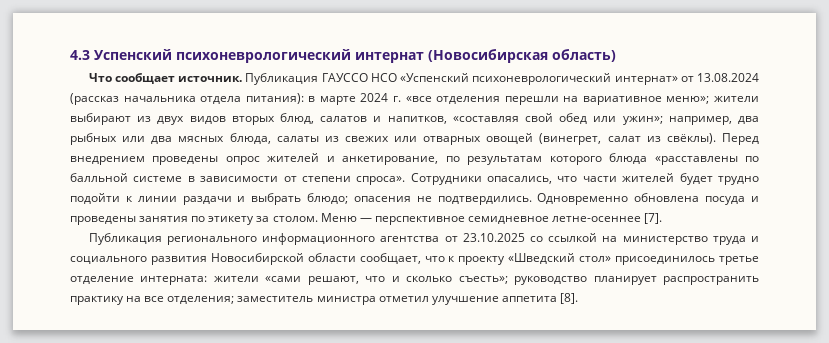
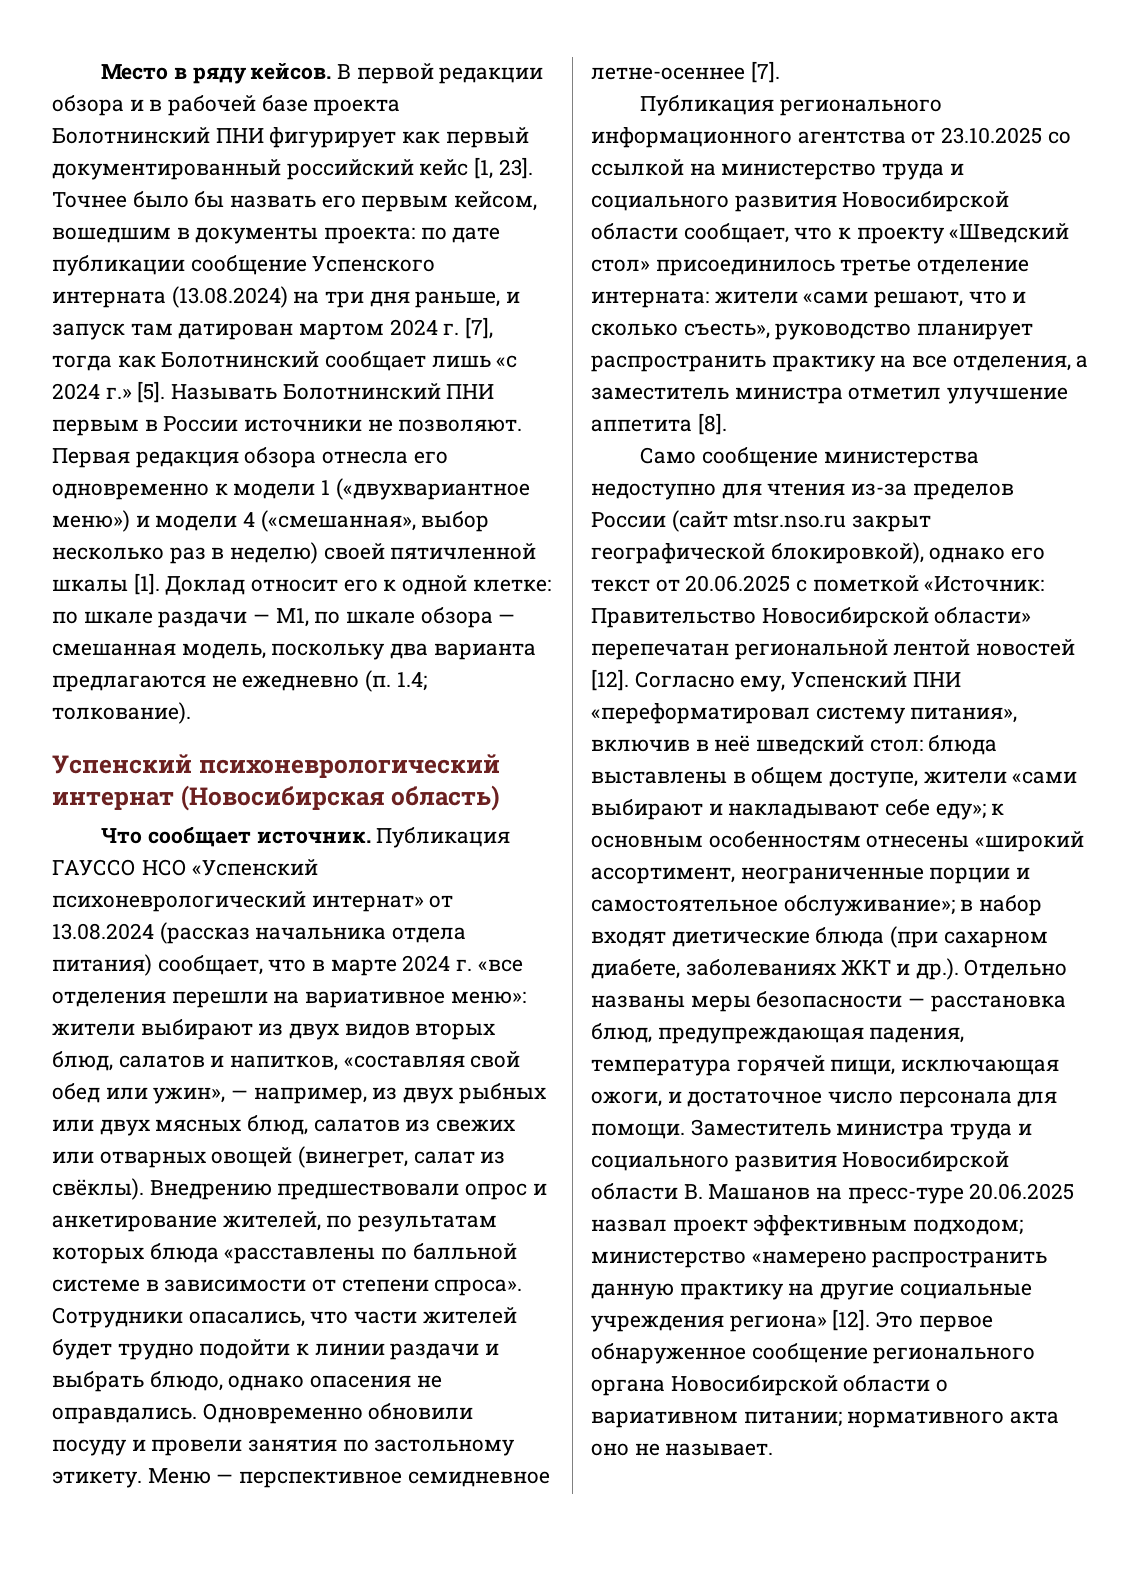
- 4.3 Успенский психоневрологический интернат (Новосибирская область)
+ Место в ряду кейсов. В первой редакции обзора и в рабочей базе проекта Болотнинский ПНИ фигурирует как первый документированный российский кейс [1, 23]. Точнее было бы назвать его первым кейсом, вошедшим в документы проекта: по дате публикации сообщение Успенского интерната (13.08.2024) на три дня раньше, и запуск там датирован мартом 2024 г. [7], тогда как Болотнинский сообщает лишь «с 2024 г.» [5]. Называть Болотнинский ПНИ первым в России источники не позволяют. Первая редакция обзора отнесла его одновременно к модели 1 («двухвариантное меню») и модели 4 («смешанная», выбор несколько раз в неделю) своей пятичленной шкалы [1]. Доклад относит его к одной клетке: по шкале раздачи — М1, по шкале обзора — смешанная модель, поскольку два варианта предлагаются не ежедневно (п. 1.4; толкование).
+ Успенский психоневрологический интернат (Новосибирская область)
- Публикация ГАУССО НСО «Успенский психоневрологический интернат» от 13.08.2024 (рассказ начальника отдела питания): в марте 2024 г. «все отделения перешли на вариативное меню»; жители выбирают из двух видов вторых блюд, салатов и напитков, «составляя свой обед или ужин»; например, два рыбных или два мясных блюда, салаты из свежих или отварных овощей (винегрет, салат из свёклы).
+ Публикация ГАУССО НСО «Успенский психоневрологический интернат» от 13.08.2024 (рассказ начальника отдела питания) сообщает, что в марте 2024 г. «все отделения перешли на вариативное меню»: жители выбирают из двух видов вторых блюд, салатов и напитков, «составляя свой обед или ужин», — например, из двух рыбных или двух мясных блюд, салатов из свежих или отварных овощей (винегрет, салат из свёклы).
- Перед внедрением проведены опрос жителей и анкетирование, по результатам которого блюда «расставлены по балльной системе в зависимости от степени спроса».
+ Внедрению предшествовали опрос и анкетирование жителей, по результатам которых блюда «расставлены по балльной системе в зависимости от степени спроса».
- Сотрудники опасались, что части жителей будет трудно подойти к линии раздачи и выбрать блюдо; опасения не подтвердились. Одновременно обновлена посуда и проведены занятия по этикету за столом.
+ Сотрудники опасались, что части жителей будет трудно подойти к линии раздачи и выбрать блюдо, однако опасения не оправдались. Одновременно обновили посуду и провели занятия по застольному этикету.
- Публикация регионального информационного агентства от 23.10.2025 со ссылкой на министерство труда и социального развития Новосибирской области сообщает, что к проекту «Шведский стол» присоединилось третье отделение интерната: жители «сами решают, что и сколько съесть»; руководство планирует распространить практику на все отделения; заместитель министра отметил улучшение аппетита [8].
+ Публикация регионального информационного агентства от 23.10.2025 со ссылкой на министерство труда и социального развития Новосибирской области сообщает, что к проекту «Шведский стол» присоединилось третье отделение интерната: жители «сами решают, что и сколько съесть», руководство планирует распространить практику на все отделения, а заместитель министра отметил улучшение аппетита [8].
+ Само сообщение министерства недоступно для чтения из-за пределов России (сайт mtsr.nso.ru закрыт географической блокировкой), однако его текст от 20.06.2025 с пометкой «Источник: Правительство Новосибирской области» перепечатан региональной лентой новостей [12]. Согласно ему, Успенский ПНИ «переформатировал систему питания», включив в неё шведский стол: блюда выставлены в общем доступе, жители «сами выбирают и накладывают себе еду»; к основным особенностям отнесены «широкий ассортимент, неограниченные порции и самостоятельное обслуживание»; в набор входят диетические блюда (при сахарном диабете, заболеваниях ЖКТ и др.). Отдельно названы меры безопасности — расстановка блюд, предупреждающая падения, температура горячей пищи, исключающая ожоги, и достаточное число персонала для помощи. Заместитель министра труда и социального развития Новосибирской области В. Машанов на пресс-туре 20.06.2025 назвал проект эффективным подходом; министерство «намерено распространить данную практику на другие социальные учреждения региона» [12]. Это первое обнаруженное сообщение регионального органа Новосибирской области о вариативном питании; нормативного акта оно не называет.

